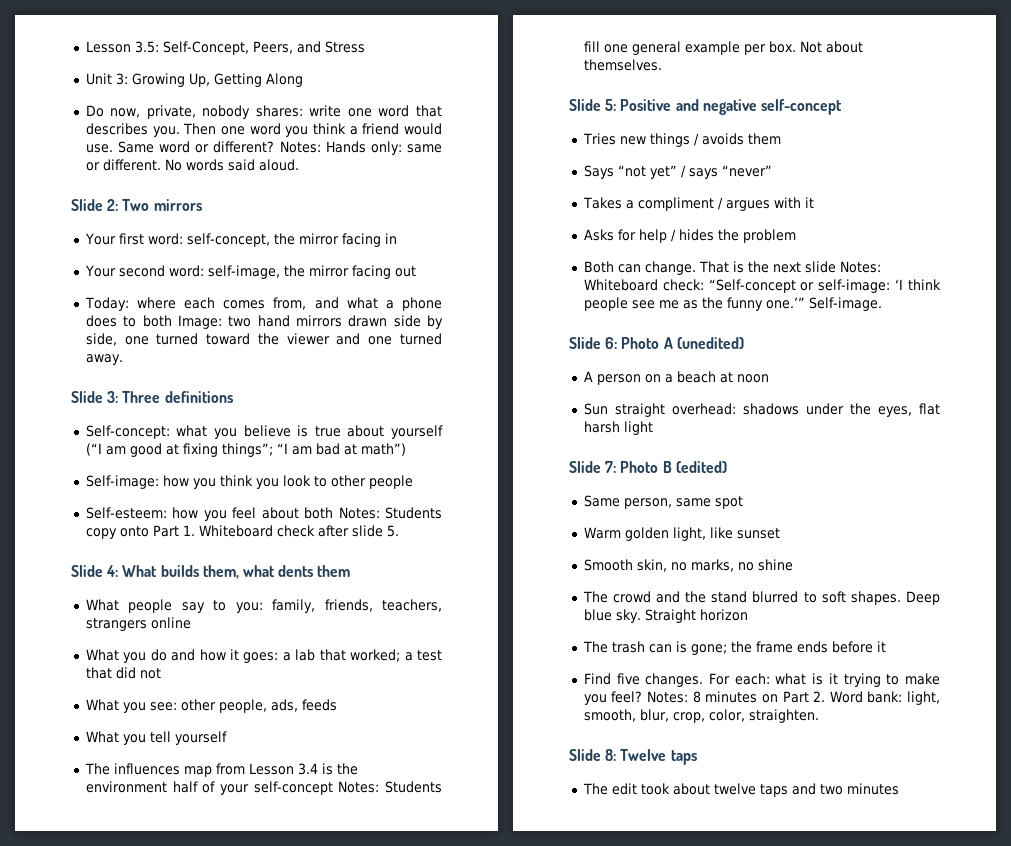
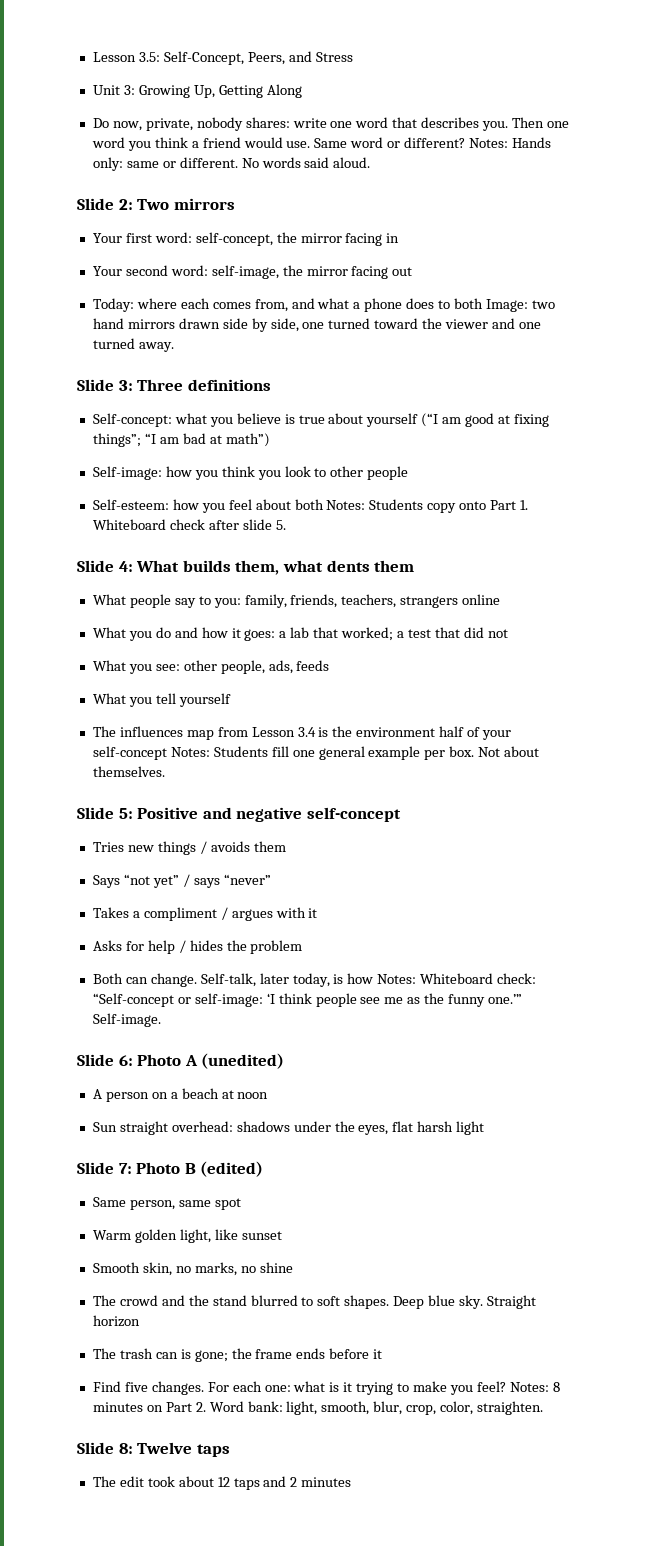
- That is the next slide Notes: Whiteboard check: “Self-concept or self-image: ‘I think people see me as the funny one.’”
+ Self-talk, later today, is how Notes: Whiteboard check: “Self-concept or self-image: ‘I think people see me as the funny one.’”
- For each: what is it trying to make you feel?
+ For each one: what is it trying to make you feel?
- The edit took about twelve taps and two minutes
+ The edit took about 12 taps and 2 minutes

